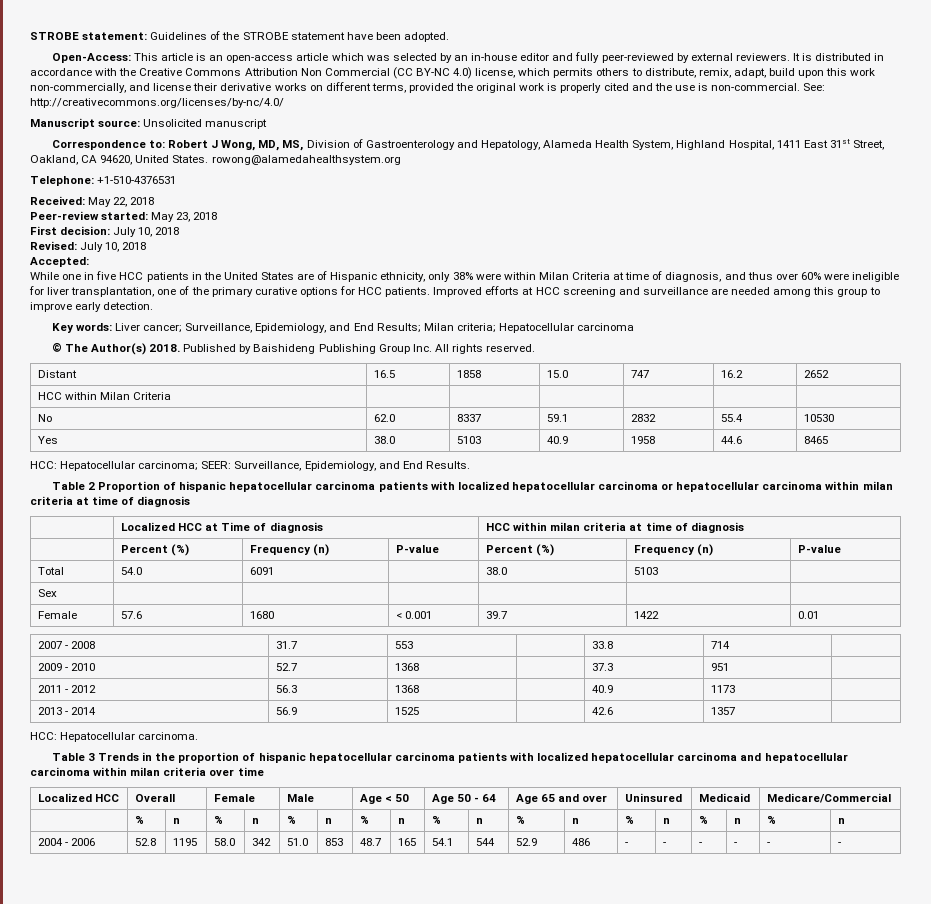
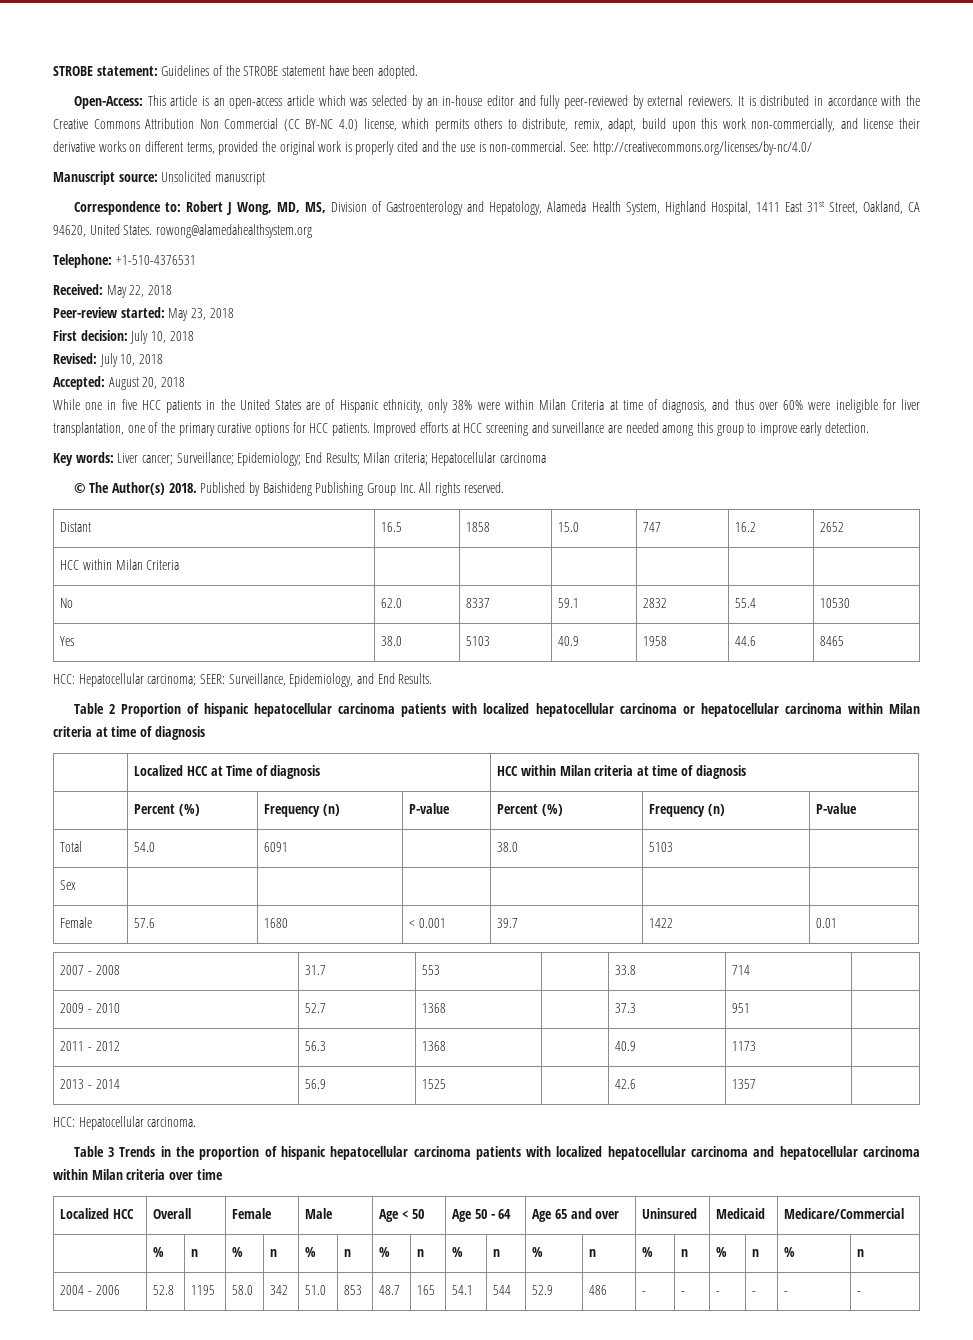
- Accepted:
+ Accepted: August 20, 2018
- Key words: Liver cancer; Surveillance, Epidemiology, and End Results; Milan criteria; Hepatocellular carcinoma
+ Key words: Liver cancer; Surveillance; Epidemiology; End Results; Milan criteria; Hepatocellular carcinoma
- Table 2 Proportion of hispanic hepatocellular carcinoma patients with localized hepatocellular carcinoma or hepatocellular carcinoma within milan criteria at time of diagnosis
+ Table 2 Proportion of hispanic hepatocellular carcinoma patients with localized hepatocellular carcinoma or hepatocellular carcinoma within Milan criteria at time of diagnosis
- | Localized HCC at Time of diagnosis | HCC within milan criteria at time of diagnosis
+ | Localized HCC at Time of diagnosis | HCC within Milan criteria at time of diagnosis
- Table 3 Trends in the proportion of hispanic hepatocellular carcinoma patients with localized hepatocellular carcinoma and hepatocellular carcinoma within milan criteria over time
+ Table 3 Trends in the proportion of hispanic hepatocellular carcinoma patients with localized hepatocellular carcinoma and hepatocellular carcinoma within Milan criteria over time

